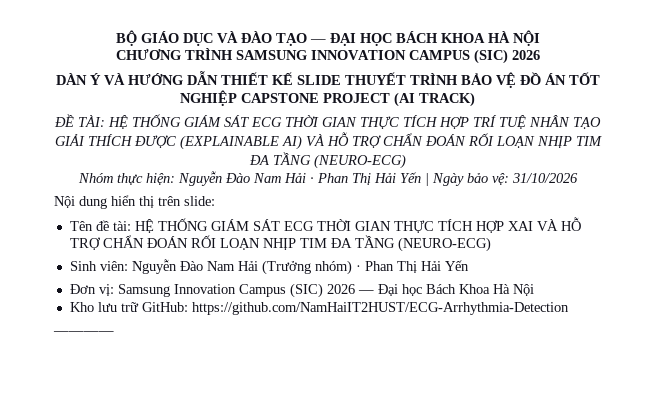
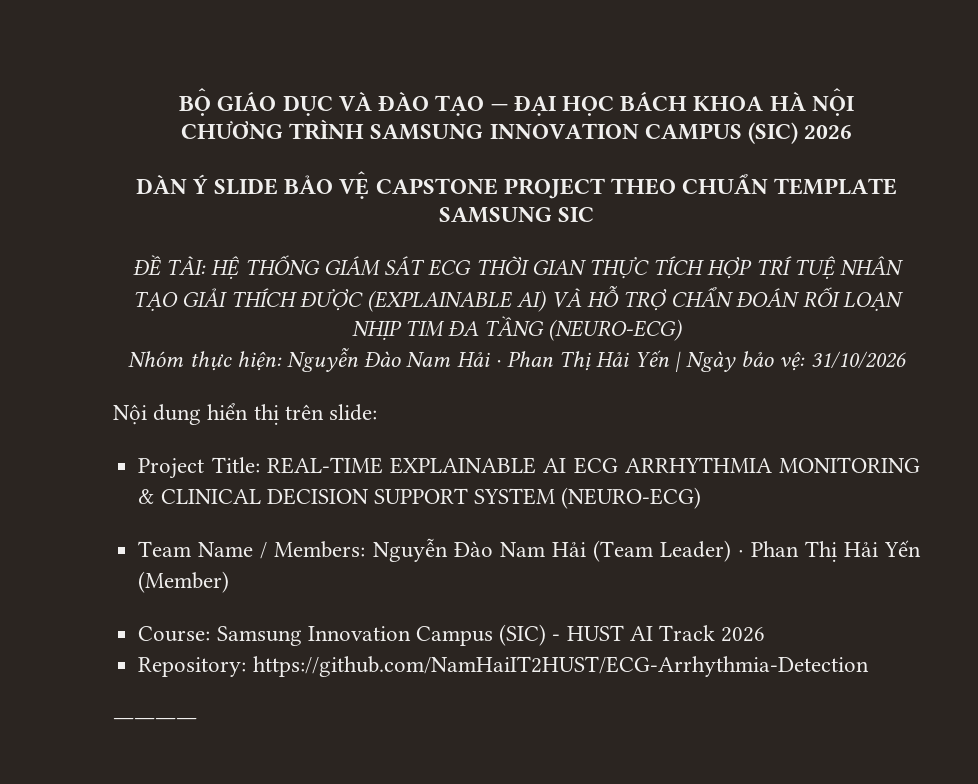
- DÀN Ý VÀ HƯỚNG DẪN THIẾT KẾ SLIDE THUYẾT TRÌNH BẢO VỆ ĐỒ ÁN TỐT NGHIỆP CAPSTONE PROJECT (AI TRACK)
+ DÀN Ý SLIDE BẢO VỆ CAPSTONE PROJECT THEO CHUẨN TEMPLATE SAMSUNG SIC
- Tên đề tài: HỆ THỐNG GIÁM SÁT ECG THỜI GIAN THỰC TÍCH HỢP XAI VÀ HỖ TRỢ CHẨN ĐOÁN RỐI LOẠN NHỊP TIM ĐA TẦNG (NEURO-ECG)
- Sinh viên: Nguyễn Đào Nam Hải (Trưởng nhóm) · Phan Thị Hải Yến
- Đơn vị: Samsung Innovation Campus (SIC) 2026 — Đại học Bách Khoa Hà Nội
- Kho lưu trữ GitHub: https://github.com/NamHaiIT2HUST/ECG-Arrhythmia-Detection
+ Project Title: REAL-TIME EXPLAINABLE AI ECG ARRHYTHMIA MONITORING & CLINICAL DECISION SUPPORT SYSTEM (NEURO-ECG)
+ Team Name / Members: Nguyễn Đào Nam Hải (Team Leader) · Phan Thị Hải Yến (Member)
+ Course: Samsung Innovation Campus (SIC) - HUST AI Track 2026
+ Repository: https://github.com/NamHaiIT2HUST/ECG-Arrhythmia-Detection

